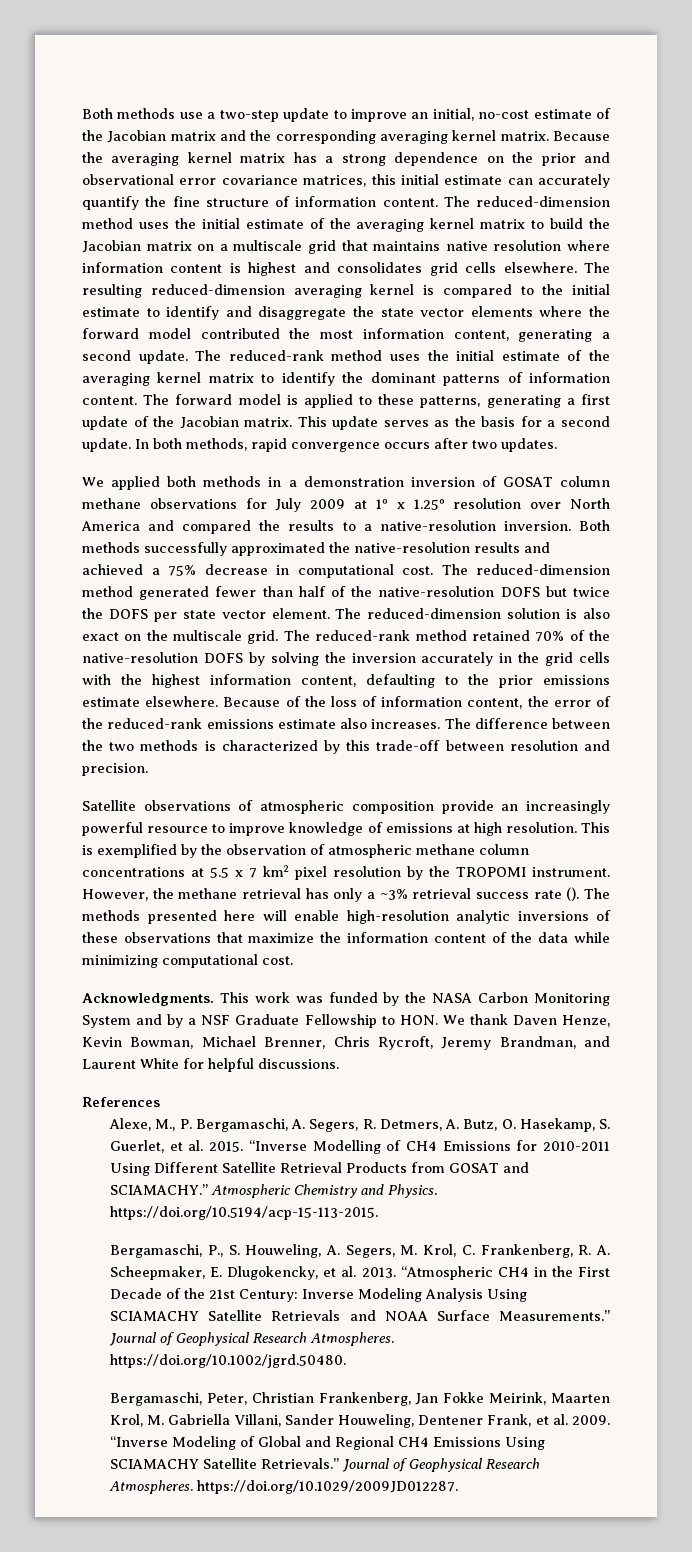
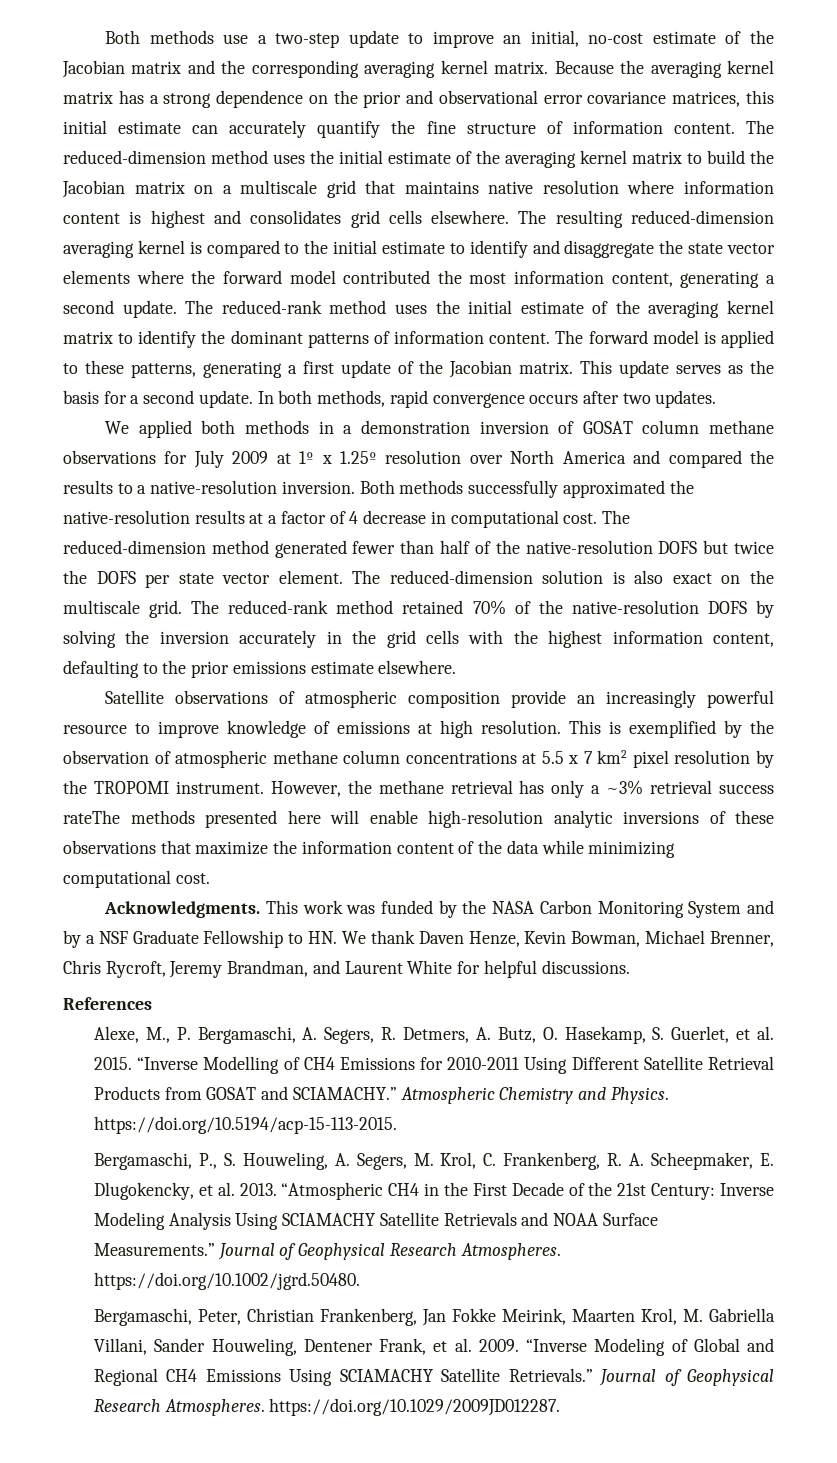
- Both methods successfully approximated the native-resolution results and achieved a 75% decrease in computational cost.
+ Both methods successfully approximated the native-resolution results at a factor of 4 decrease in computational cost.
- Because of the loss of information content, the error of the reduced-rank emissions estimate also increases. The difference between the two methods is characterized by this trade-off between resolution and precision.
- However, the methane retrieval has only a ~3% retrieval success rate (). The methods presented here will enable high-resolution analytic inversions of these observations that maximize the information content of the data while minimizing computational cost.
+ However, the methane retrieval has only a ~3% retrieval success rateThe methods presented here will enable high-resolution analytic inversions of these observations that maximize the information content of the data while minimizing computational cost.
- This work was funded by the NASA Carbon Monitoring System and by a NSF Graduate Fellowship to HON. We thank Daven Henze, Kevin Bowman, Michael Brenner, Chris Rycroft, Jeremy Brandman, and Laurent White for helpful discussions.
+ This work was funded by the NASA Carbon Monitoring System and by a NSF Graduate Fellowship to HN. We thank Daven Henze, Kevin Bowman, Michael Brenner, Chris Rycroft, Jeremy Brandman, and Laurent White for helpful discussions.

